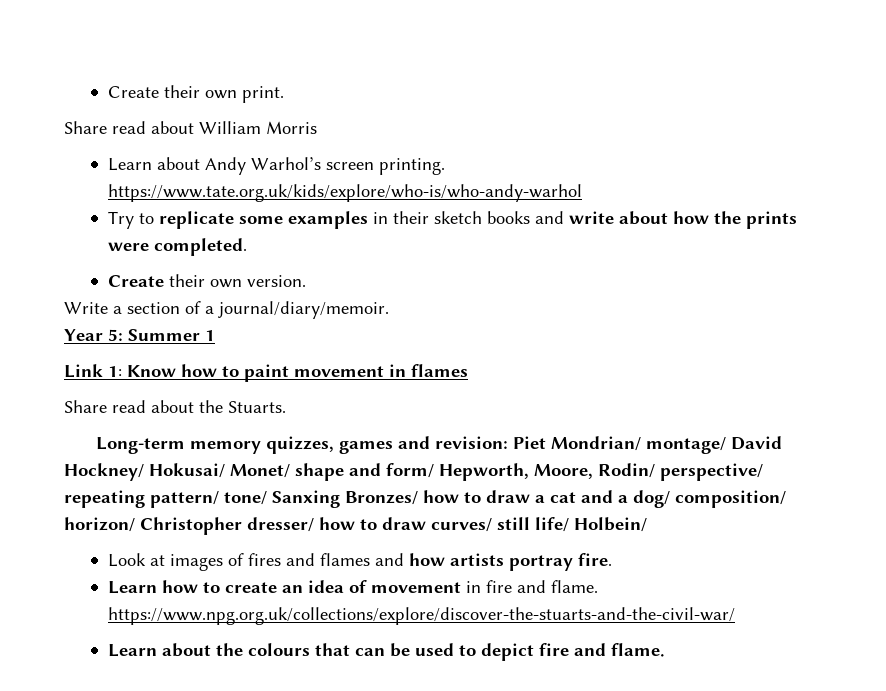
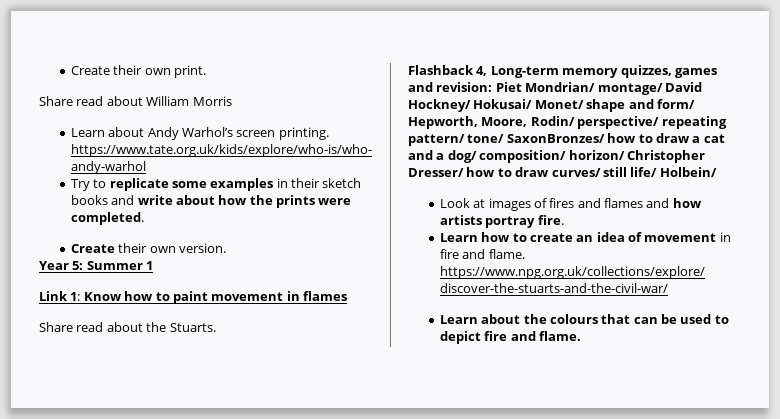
- Write a section of a journal/diary/memoir.
- Long-term memory quizzes, games and revision: Piet Mondrian/ montage/ David Hockney/ Hokusai/ Monet/ shape and form/ Hepworth, Moore, Rodin/ perspective/ repeating pattern/ tone/ Sanxing Bronzes/ how to draw a cat and a dog/ composition/ horizon/ Christopher dresser/ how to draw curves/ still life/ Holbein/
+ Flashback 4, Long-term memory quizzes, games and revision: Piet Mondrian/ montage/ David Hockney/ Hokusai/ Monet/ shape and form/ Hepworth, Moore, Rodin/ perspective/ repeating pattern/ tone/ SaxonBronzes/ how to draw a cat and a dog/ composition/ horizon/ Christopher Dresser/ how to draw curves/ still life/ Holbein/

